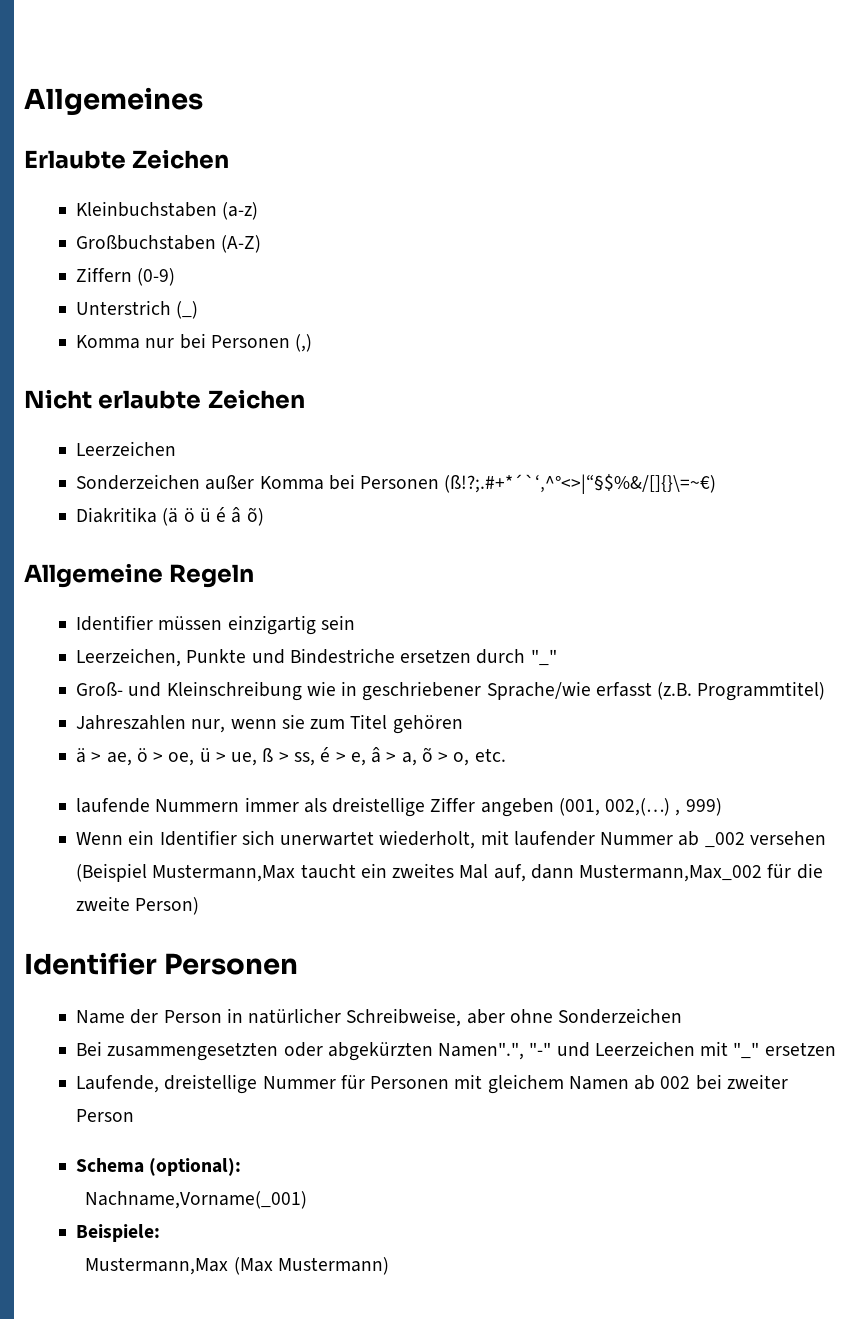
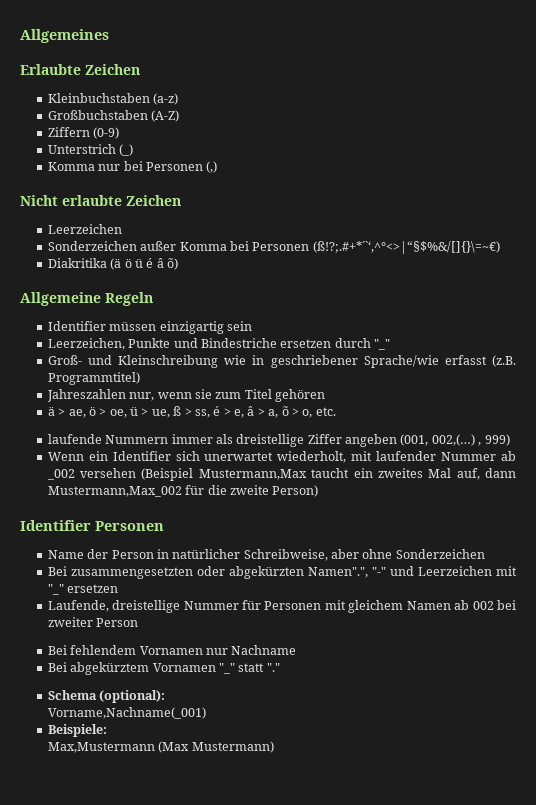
+ Bei fehlendem Vornamen nur Nachname
+ Bei abgekürztem Vornamen "_" statt "."
- Nachname,Vorname(_001)
+ Vorname,Nachname(_001)
- Mustermann,Max (Max Mustermann)
+ Max,Mustermann (Max Mustermann)

